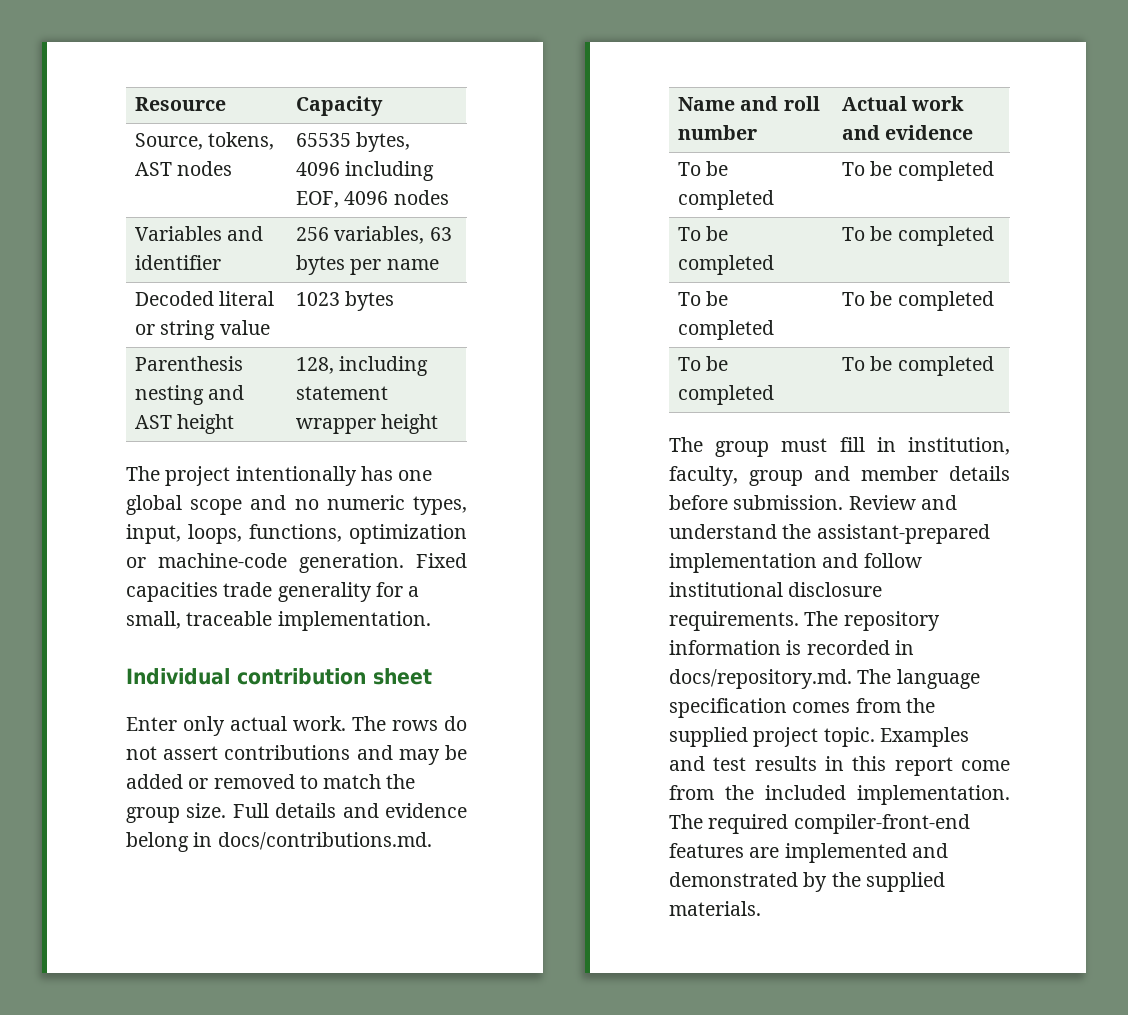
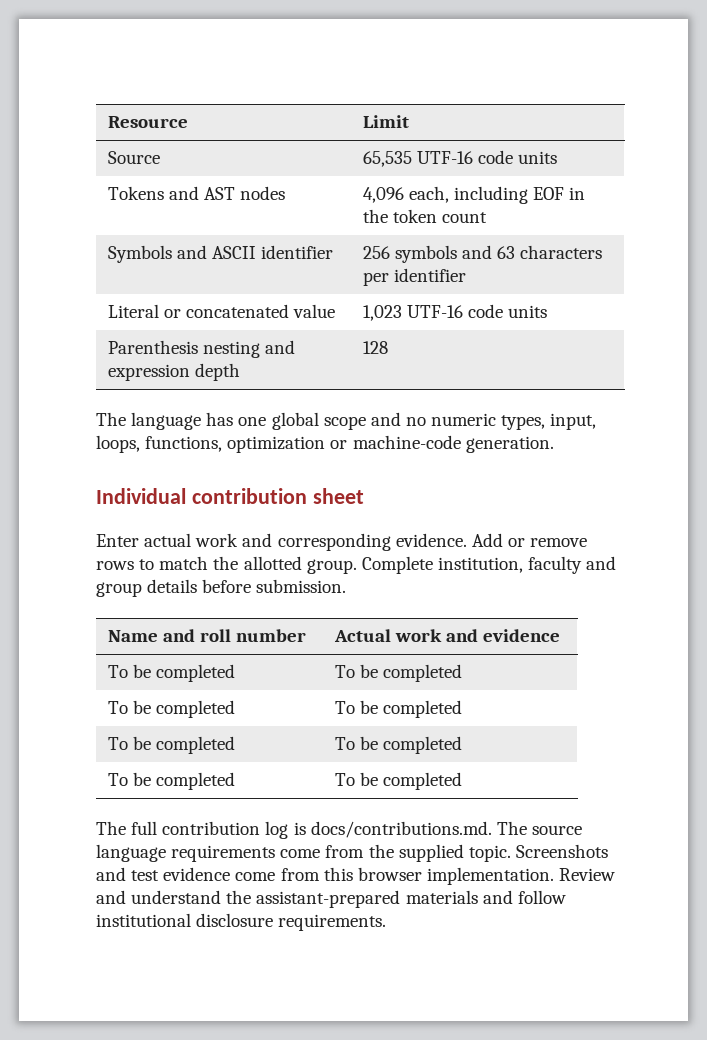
- Resource | Capacity
- Source, tokens, AST nodes | 65535 bytes, 4096 including EOF, 4096 nodes
- Variables and identifier | 256 variables, 63 bytes per name
- Decoded literal or string value | 1023 bytes
- Parenthesis nesting and AST height | 128, including statement wrapper height
- The project intentionally has one global scope and no numeric types, input, loops, functions, optimization or machine-code generation. Fixed capacities trade generality for a small, traceable implementation.
+ Resource | Limit
+ Source | 65,535 UTF-16 code units
+ Tokens and AST nodes | 4,096 each, including EOF in the token count
+ Symbols and ASCII identifier | 256 symbols and 63 characters per identifier
+ Literal or concatenated value | 1,023 UTF-16 code units
+ Parenthesis nesting and expression depth | 128
+ The language has one global scope and no numeric types, input, loops, functions, optimization or machine-code generation.
  Individual contribution sheet
- Enter only actual work. The rows do not assert contributions and may be added or removed to match the group size. Full details and evidence belong in docs/contributions.md.
+ Enter actual work and corresponding evidence. Add or remove rows to match the allotted group. Complete institution, faculty and group details before submission.
- The group must fill in institution, faculty, group and member details before submission.
+ The full contribution log is docs/contributions.md. The source language requirements come from the supplied topic. Screenshots and test evidence come from this browser implementation.
- Review and understand the assistant-prepared implementation and follow institutional disclosure requirements. The repository information is recorded in docs/repository.md. The language specification comes from the supplied project topic. Examples and test results in this report come from the included implementation. The required compiler-front-end features are implemented and demonstrated by the supplied materials.
+ Review and understand the assistant-prepared materials and follow institutional disclosure requirements.

